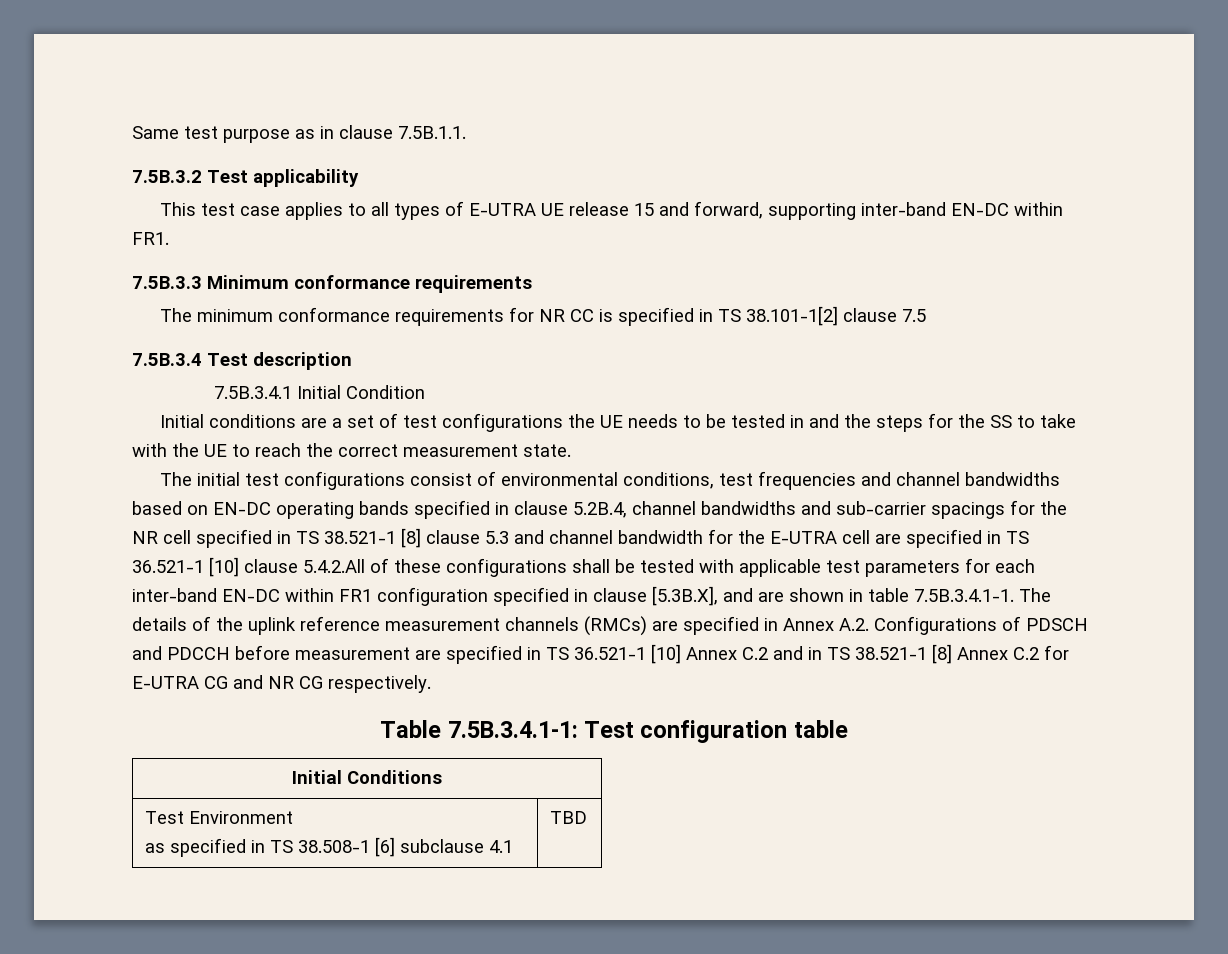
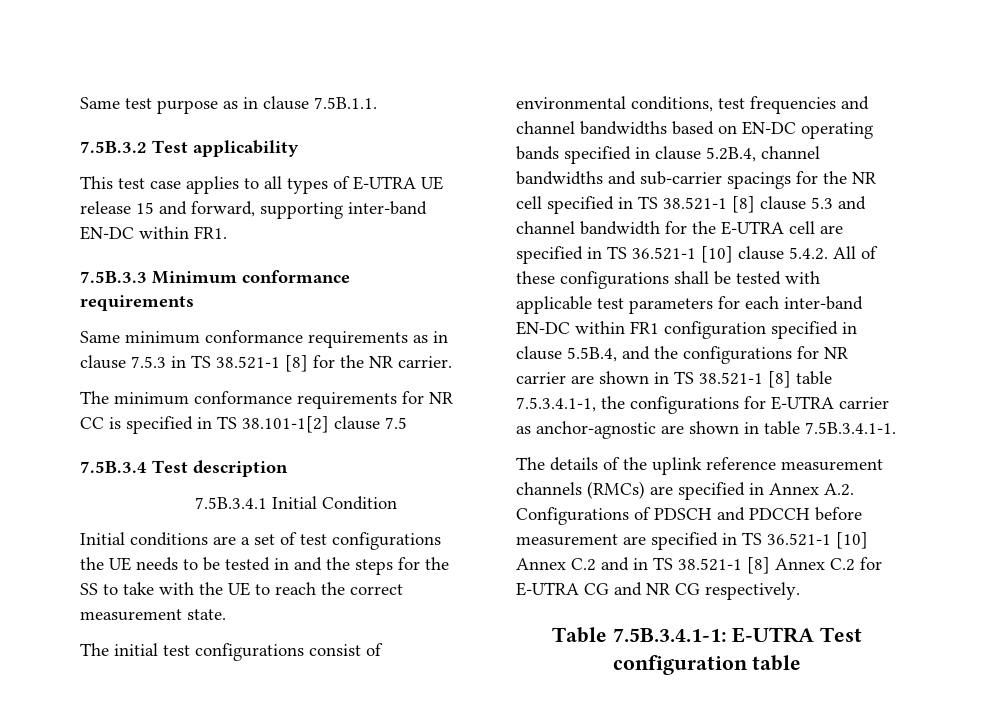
+ Same minimum conformance requirements as in clause 7.5.3 in TS 38.521-1 [8] for the NR carrier.
- The initial test configurations consist of environmental conditions, test frequencies and channel bandwidths based on EN-DC operating bands specified in clause 5.2B.4, channel bandwidths and sub-carrier spacings for the NR cell specified in TS 38.521-1 [8] clause 5.3 and channel bandwidth for the E-UTRA cell are specified in TS 36.521-1 [10] clause 5.4.2.All of these configurations shall be tested with applicable test parameters for each inter-band EN-DC within FR1 configuration specified in clause [5.3B.X], and are shown in table 7.5B.3.4.1-1. The details of the uplink reference measurement channels (RMCs) are specified in Annex A.2. Configurations of PDSCH and PDCCH before measurement are specified in TS 36.521-1 [10] Annex C.2 and in TS 38.521-1 [8] Annex C.2 for E-UTRA CG and NR CG respectively.
+ The initial test configurations consist of environmental conditions, test frequencies and channel bandwidths based on EN-DC operating bands specified in clause 5.2B.4, channel bandwidths and sub-carrier spacings for the NR cell specified in TS 38.521-1 [8] clause 5.3 and channel bandwidth for the E-UTRA cell are specified in TS 36.521-1 [10] clause 5.4.2. All of these configurations shall be tested with applicable test parameters for each inter-band EN-DC within FR1 configuration specified in clause 5.5B.4, and the configurations for NR carrier are shown in TS 38.521-1 [8] table 7.5.3.4.1-1, the configurations for E-UTRA carrier as anchor-agnostic are shown in table 7.5B.3.4.1-1.
+ The details of the uplink reference measurement channels (RMCs) are specified in Annex A.2. Configurations of PDSCH and PDCCH before measurement are specified in TS 36.521-1 [10] Annex C.2 and in TS 38.521-1 [8] Annex C.2 for E-UTRA CG and NR CG respectively.
- Table 7.5B.3.4.1-1: Test configuration table
+ Table 7.5B.3.4.1-1: E-UTRA Test configuration table
- Initial Conditions
- Test Environment
- as specified in TS 38.508-1 [6] subclause 4.1 | TBD

